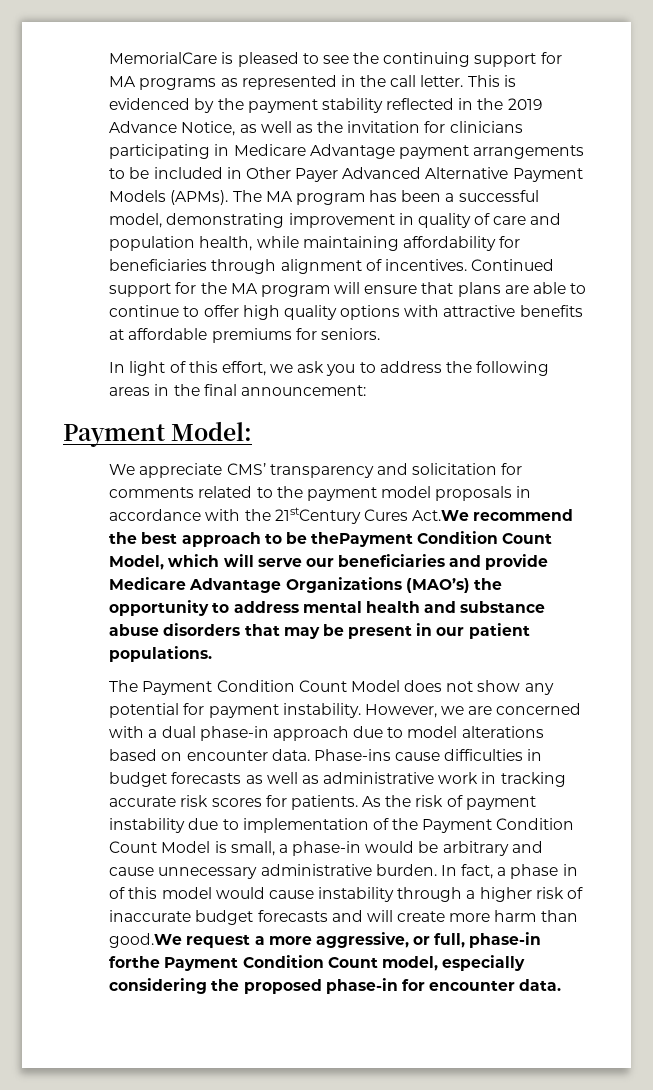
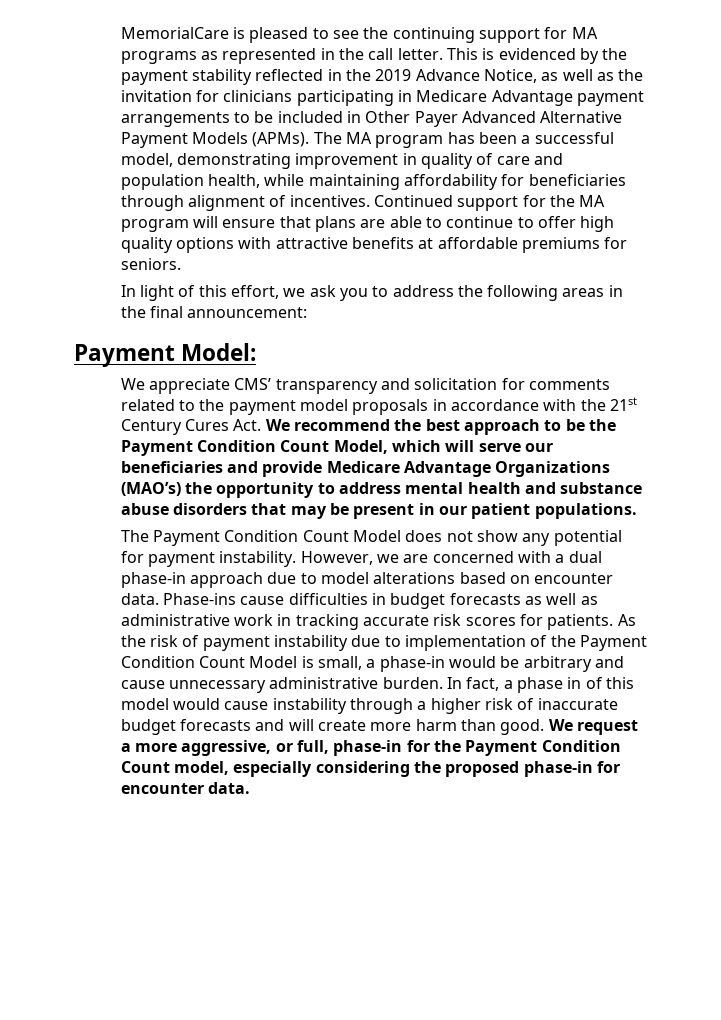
- We appreciate CMS’ transparency and solicitation for comments related to the payment model proposals in accordance with the 21stCentury Cures Act.We recommend the best approach to be thePayment Condition Count Model, which will serve our beneficiaries and provide Medicare Advantage Organizations (MAO’s) the opportunity to address mental health and substance abuse disorders that may be present in our patient populations.
+ We appreciate CMS’ transparency and solicitation for comments related to the payment model proposals in accordance with the 21st Century Cures Act. We recommend the best approach to be the Payment Condition Count Model, which will serve our beneficiaries and provide Medicare Advantage Organizations (MAO’s) the opportunity to address mental health and substance abuse disorders that may be present in our patient populations.
- In fact, a phase in of this model would cause instability through a higher risk of inaccurate budget forecasts and will create more harm than good.We request a more aggressive, or full, phase-in forthe Payment Condition Count model, especially considering the proposed phase-in for encounter data.
+ In fact, a phase in of this model would cause instability through a higher risk of inaccurate budget forecasts and will create more harm than good. We request a more aggressive, or full, phase-in for the Payment Condition Count model, especially considering the proposed phase-in for encounter data.

